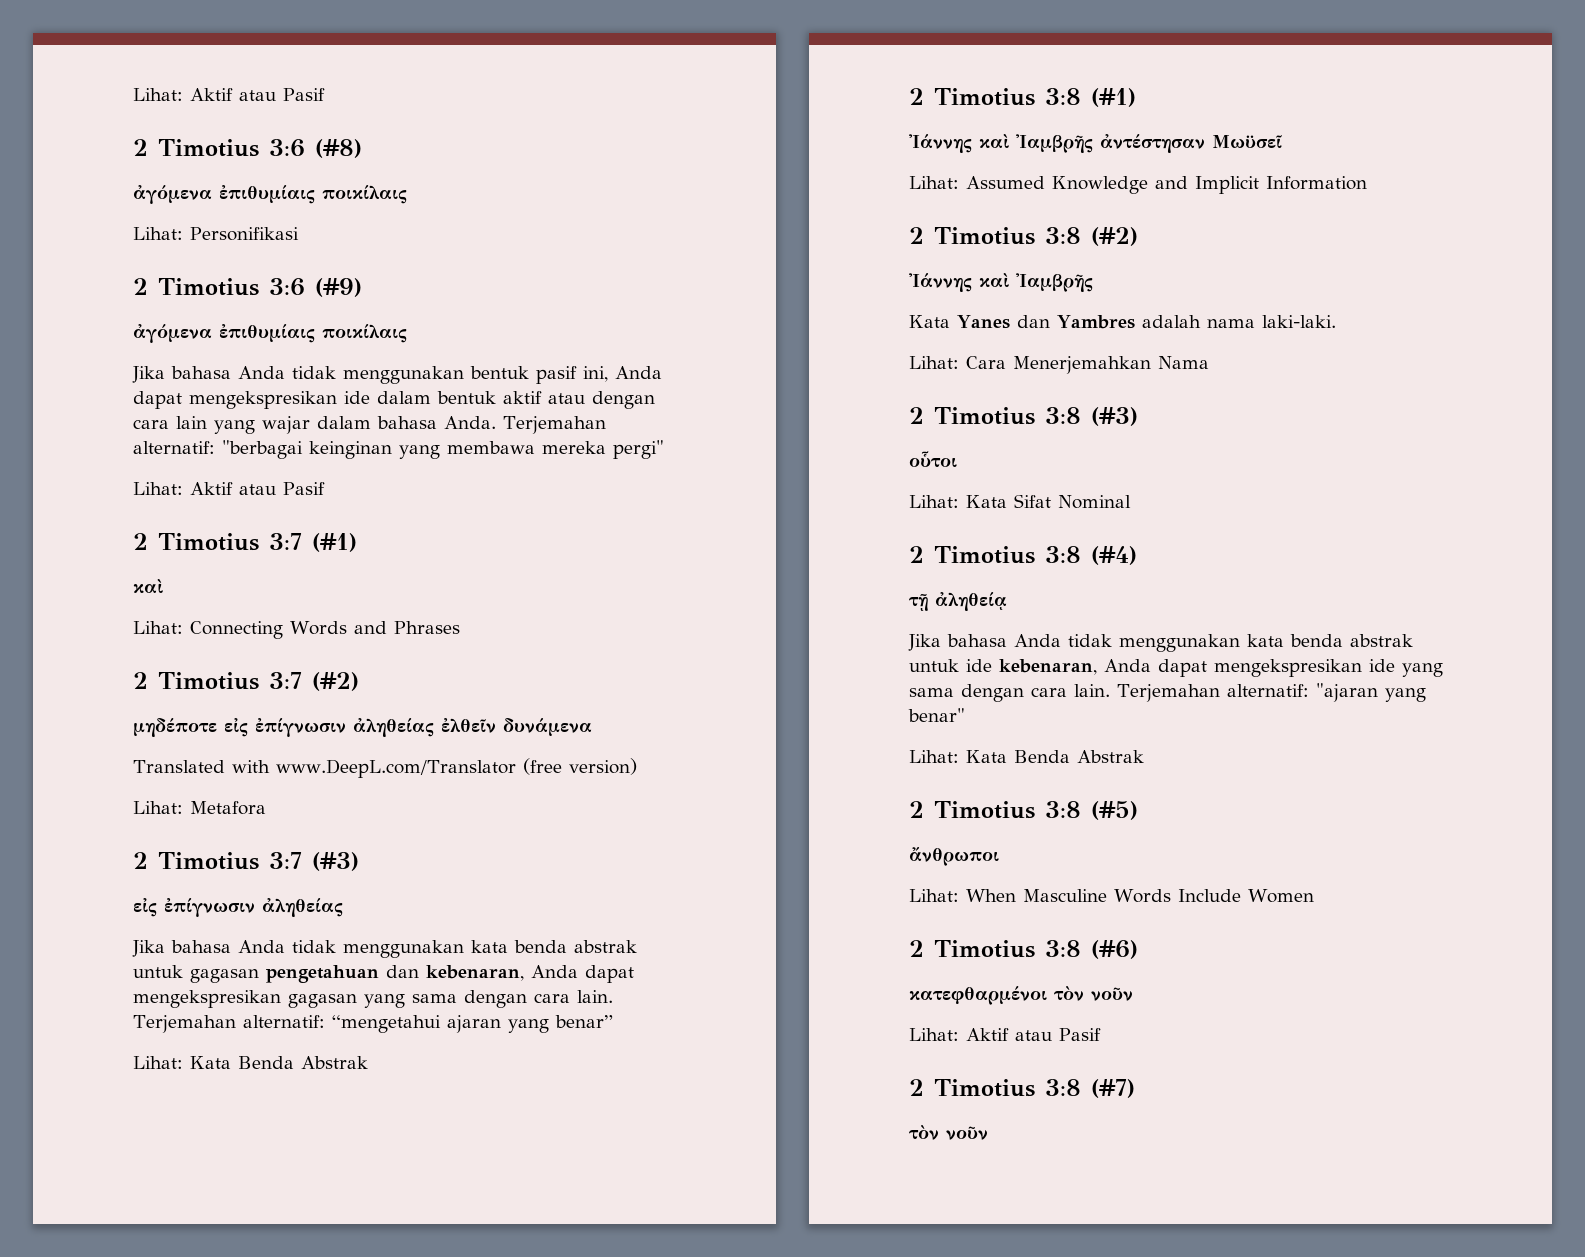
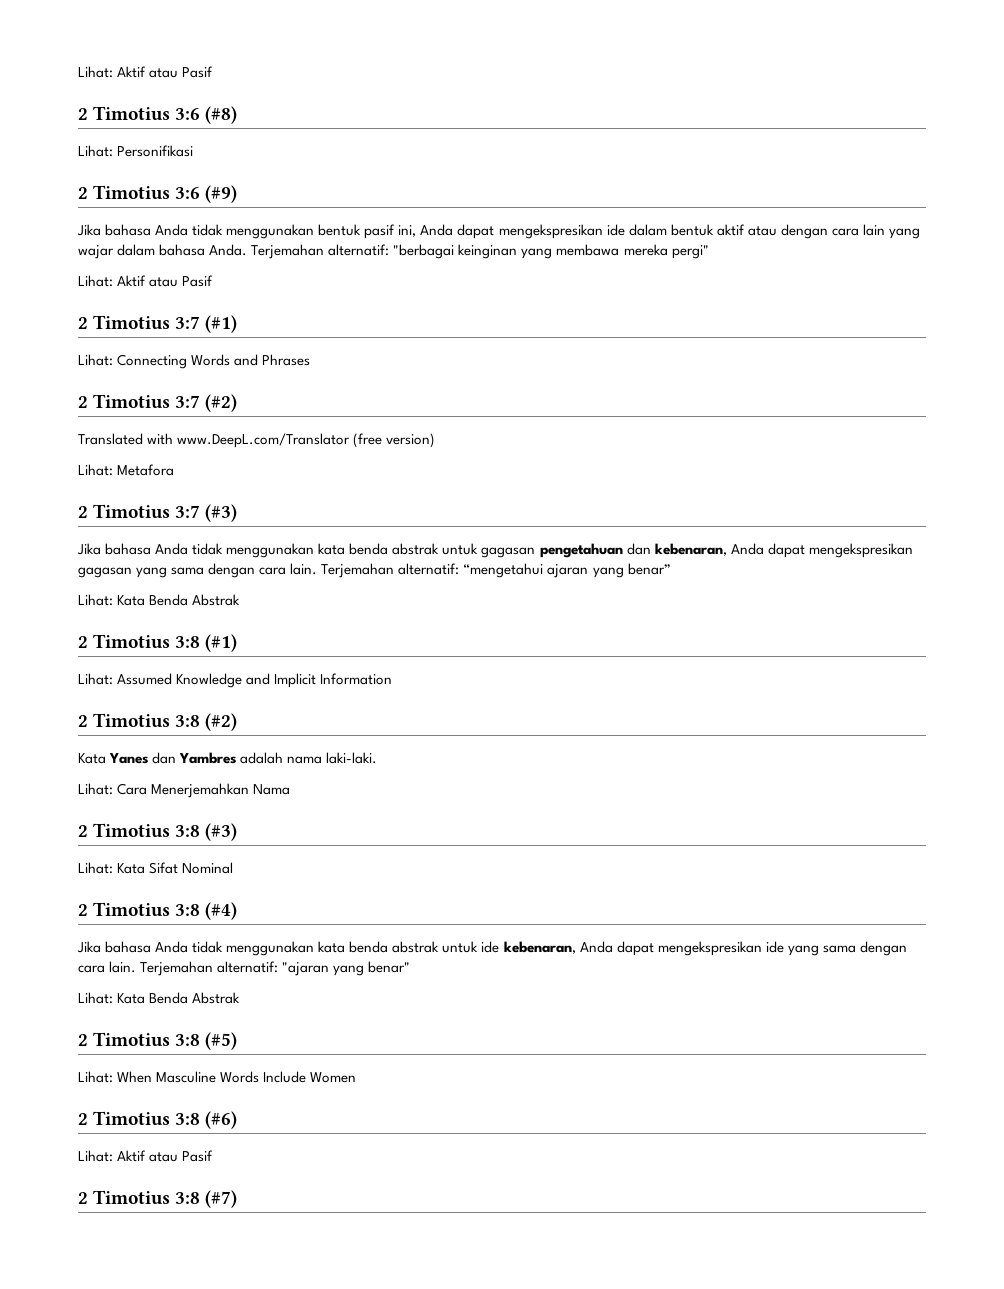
  2 Timotius 3:6 (#8)
- ἀγόμενα ἐπιθυμίαις ποικίλαις
  2 Timotius 3:6 (#9)
- ἀγόμενα ἐπιθυμίαις ποικίλαις
  2 Timotius 3:7 (#1)
- καὶ
- μηδέποτε εἰς ἐπίγνωσιν ἀληθείας ἐλθεῖν δυνάμενα
  2 Timotius 3:7 (#3)
- εἰς ἐπίγνωσιν ἀληθείας
- Ἰάννης καὶ Ἰαμβρῆς ἀντέστησαν Μωϋσεῖ
  2 Timotius 3:8 (#2)
- Ἰάννης καὶ Ἰαμβρῆς
- οὗτοι
- τῇ ἀληθείᾳ
- ἄνθρωποι
- κατεφθαρμένοι τὸν νοῦν
  2 Timotius 3:8 (#7)
- τὸν νοῦν

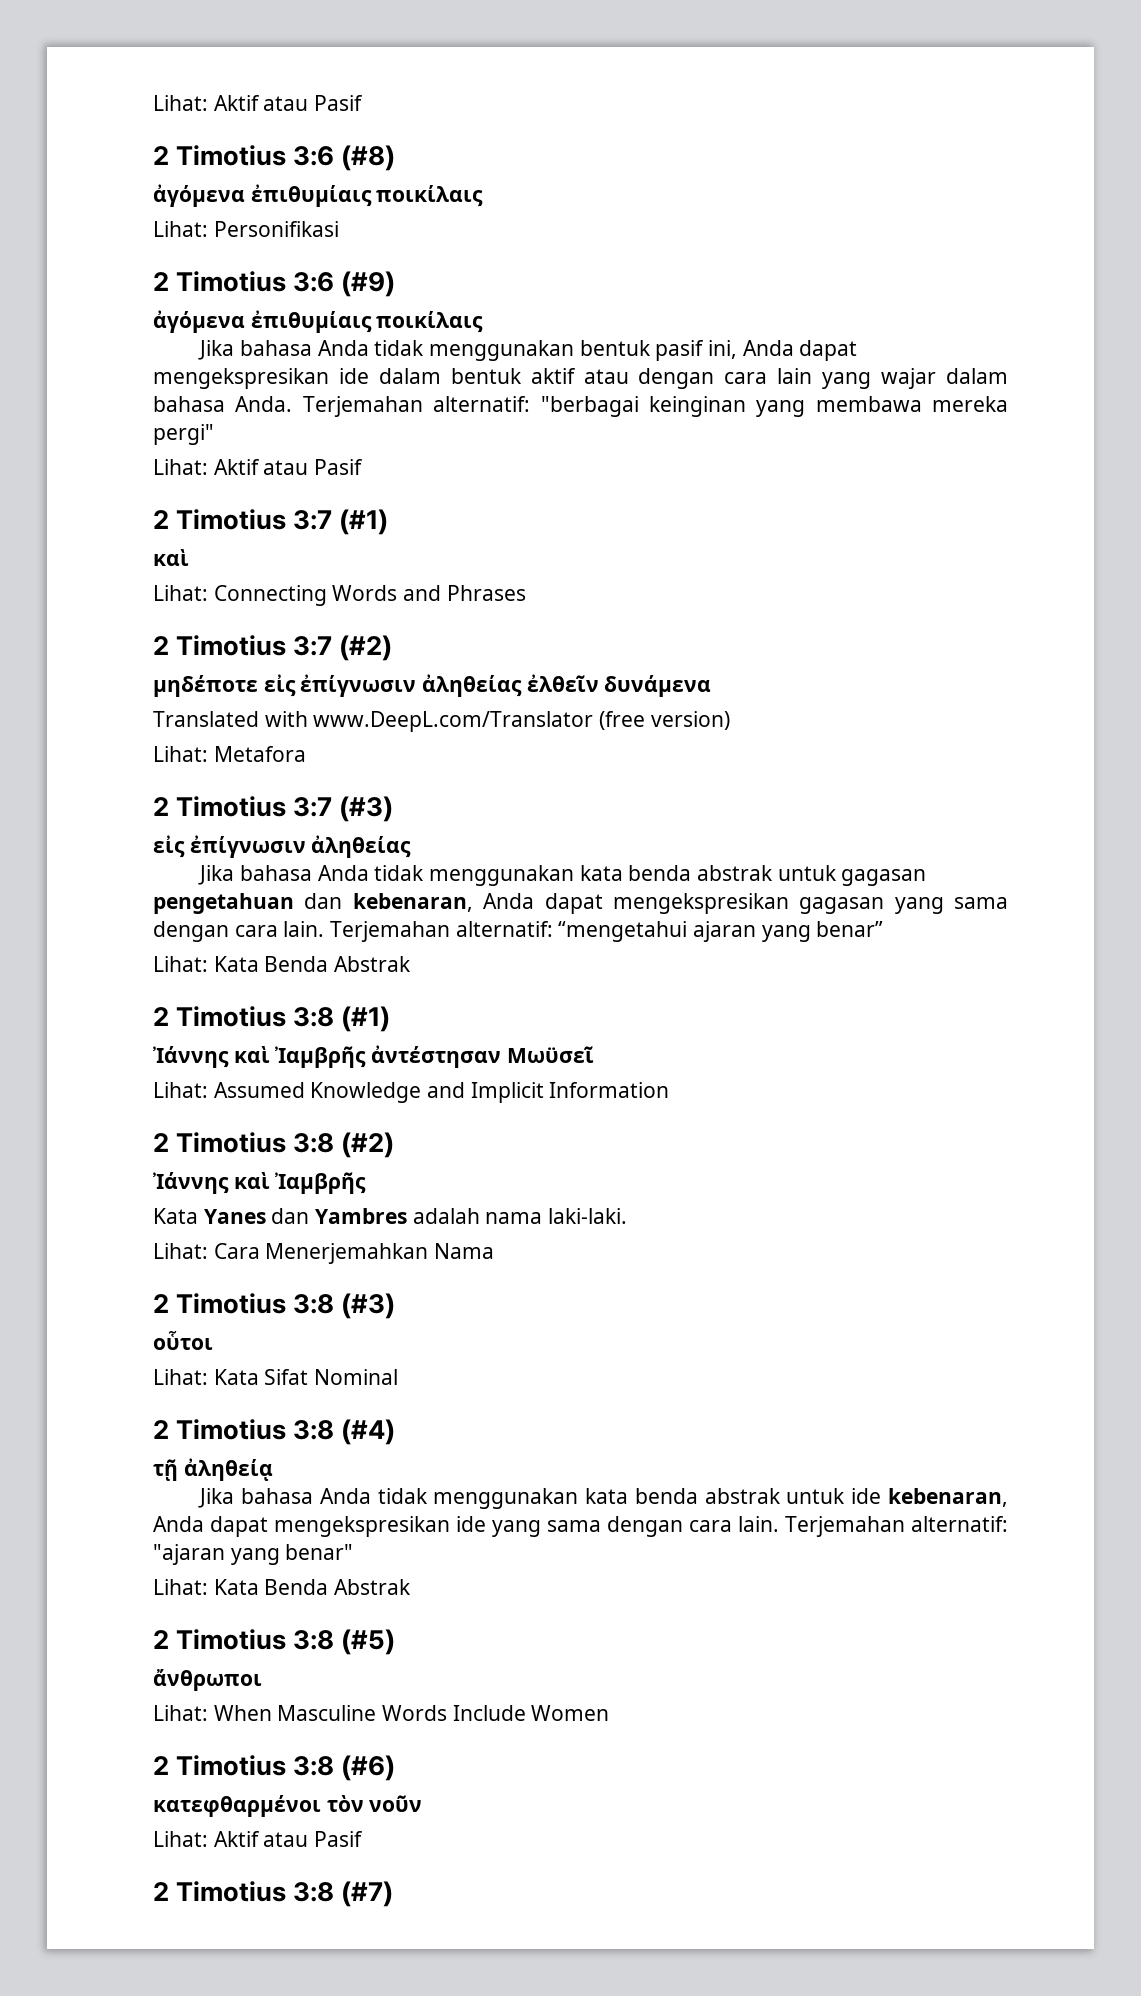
  2 Timotius 3:6 (#8)
+ ἀγόμενα ἐπιθυμίαις ποικίλαις
  2 Timotius 3:6 (#9)
+ ἀγόμενα ἐπιθυμίαις ποικίλαις
  2 Timotius 3:7 (#1)
+ καὶ
+ μηδέποτε εἰς ἐπίγνωσιν ἀληθείας ἐλθεῖν δυνάμενα
  2 Timotius 3:7 (#3)
+ εἰς ἐπίγνωσιν ἀληθείας
+ Ἰάννης καὶ Ἰαμβρῆς ἀντέστησαν Μωϋσεῖ
  2 Timotius 3:8 (#2)
+ Ἰάννης καὶ Ἰαμβρῆς
+ οὗτοι
+ τῇ ἀληθείᾳ
+ ἄνθρωποι
+ κατεφθαρμένοι τὸν νοῦν

